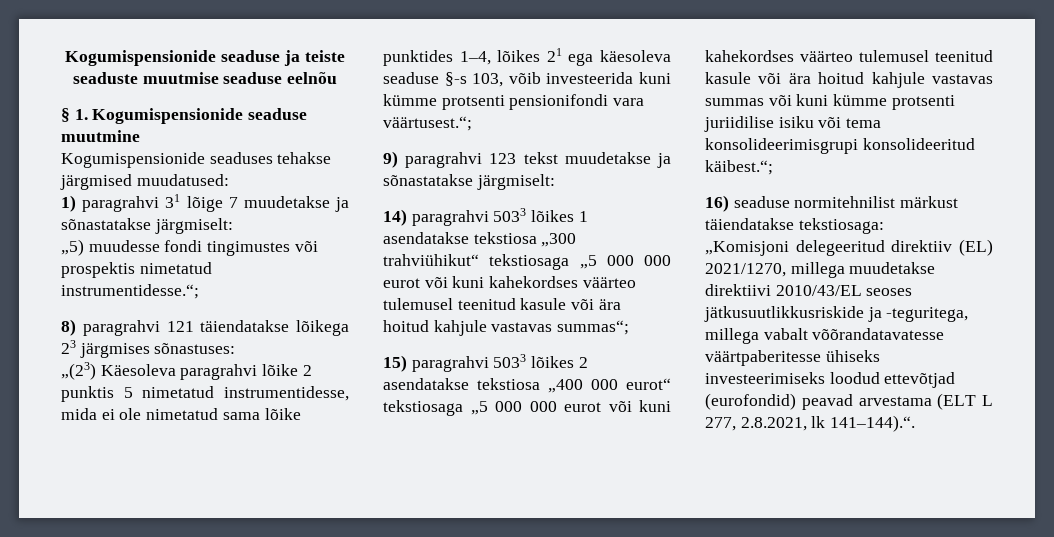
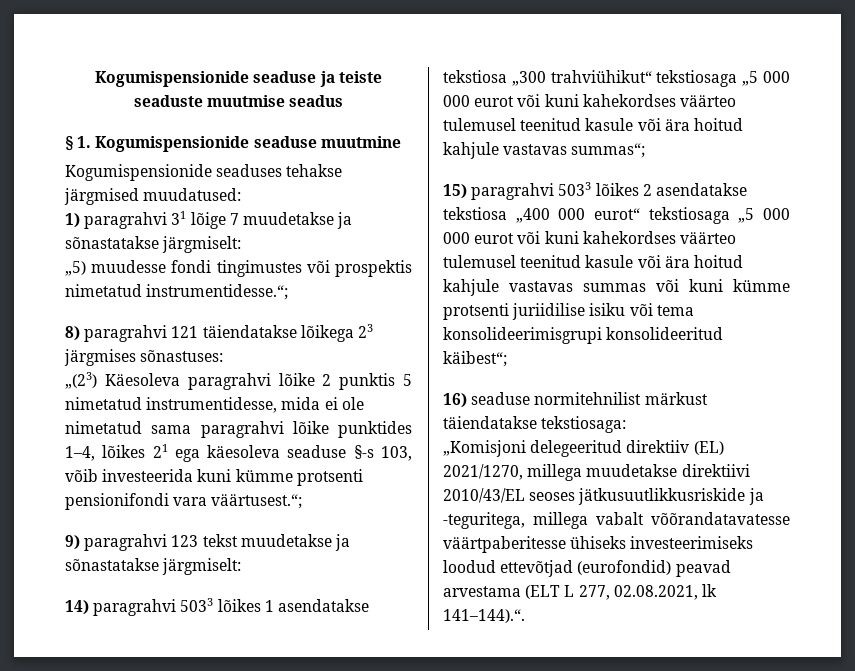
- Kogumispensionide seaduse ja teiste seaduste muutmise seaduse eelnõu
+ Kogumispensionide seaduse ja teiste seaduste muutmise seadus
- „(23) Käesoleva paragrahvi lõike 2 punktis 5 nimetatud instrumentidesse, mida ei ole nimetatud sama lõike punktides 1–4, lõikes 21 ega käesoleva seaduse §-s 103, võib investeerida kuni kümme protsenti pensionifondi vara väärtusest.“;
+ „(23) Käesoleva paragrahvi lõike 2 punktis 5 nimetatud instrumentidesse, mida ei ole nimetatud sama paragrahvi lõike punktides 1–4, lõikes 21 ega käesoleva seaduse §-s 103, võib investeerida kuni kümme protsenti pensionifondi vara väärtusest.“;
- 15) paragrahvi 5033 lõikes 2 asendatakse tekstiosa „400 000 eurot“ tekstiosaga „5 000 000 eurot või kuni kahekordses väärteo tulemusel teenitud kasule või ära hoitud kahjule vastavas summas või kuni kümme protsenti juriidilise isiku või tema konsolideerimisgrupi konsolideeritud käibest.“;
+ 15) paragrahvi 5033 lõikes 2 asendatakse tekstiosa „400 000 eurot“ tekstiosaga „5 000 000 eurot või kuni kahekordses väärteo tulemusel teenitud kasule või ära hoitud kahjule vastavas summas või kuni kümme protsenti juriidilise isiku või tema konsolideerimisgrupi konsolideeritud käibest“;
- „Komisjoni delegeeritud direktiiv (EL) 2021/1270, millega muudetakse direktiivi 2010/43/EL seoses jätkusuutlikkusriskide ja -teguritega, millega vabalt võõrandatavatesse väärtpaberitesse ühiseks investeerimiseks loodud ettevõtjad (eurofondid) peavad arvestama (ELT L 277, 2.8.2021, lk 141–144).“.
+ „Komisjoni delegeeritud direktiiv (EL) 2021/1270, millega muudetakse direktiivi 2010/43/EL seoses jätkusuutlikkusriskide ja -teguritega, millega vabalt võõrandatavatesse väärtpaberitesse ühiseks investeerimiseks loodud ettevõtjad (eurofondid) peavad arvestama (ELT L 277, 02.08.2021, lk 141–144).“.

